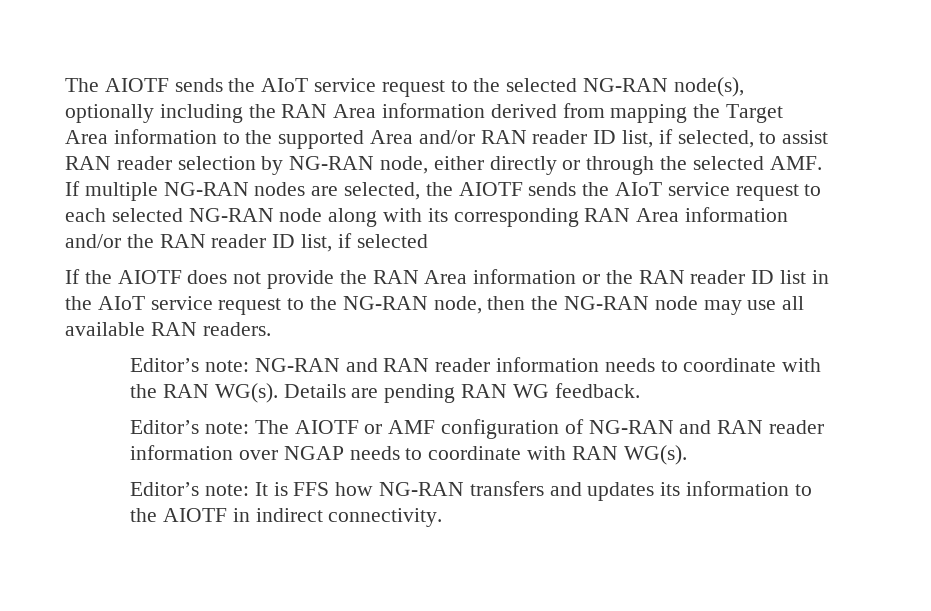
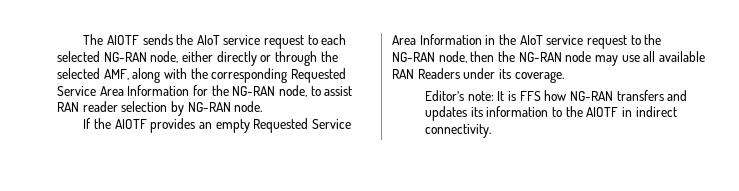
- The AIOTF sends the AIoT service request to the selected NG-RAN node(s), optionally including the RAN Area information derived from mapping the Target Area information to the supported Area and/or RAN reader ID list, if selected, to assist RAN reader selection by NG-RAN node, either directly or through the selected AMF. If multiple NG-RAN nodes are selected, the AIOTF sends the AIoT service request to each selected NG-RAN node along with its corresponding RAN Area information and/or the RAN reader ID list, if selected
- If the AIOTF does not provide the RAN Area information or the RAN reader ID list in the AIoT service request to the NG-RAN node, then the NG-RAN node may use all available RAN readers.
- Editor’s note: NG-RAN and RAN reader information needs to coordinate with the RAN WG(s). Details are pending RAN WG feedback.
- Editor’s note: The AIOTF or AMF configuration of NG-RAN and RAN reader information over NGAP needs to coordinate with RAN WG(s).
+ The AIOTF sends the AIoT service request to each selected NG-RAN node, either directly or through the selected AMF, along with the corresponding Requested Service Area Information for the NG-RAN node, to assist RAN reader selection by NG-RAN node.
+ If the AIOTF provides an empty Requested Service Area Information in the AIoT service request to the NG-RAN node, then the NG-RAN node may use all available RAN Readers under its coverage.

